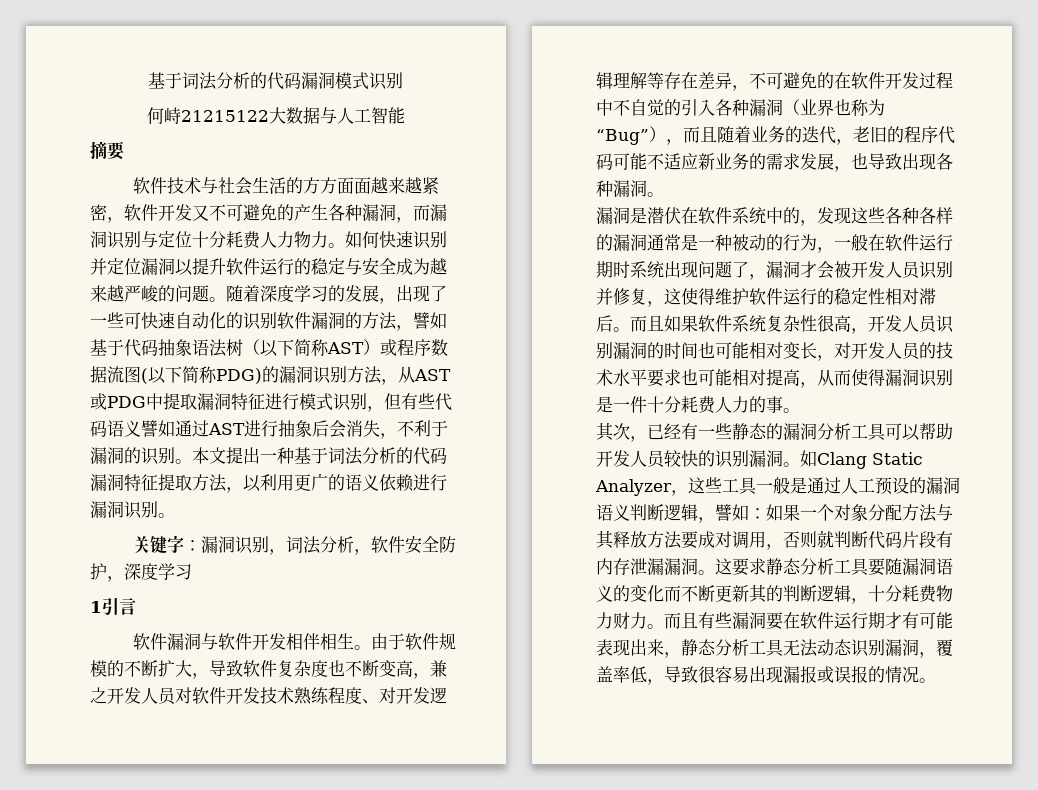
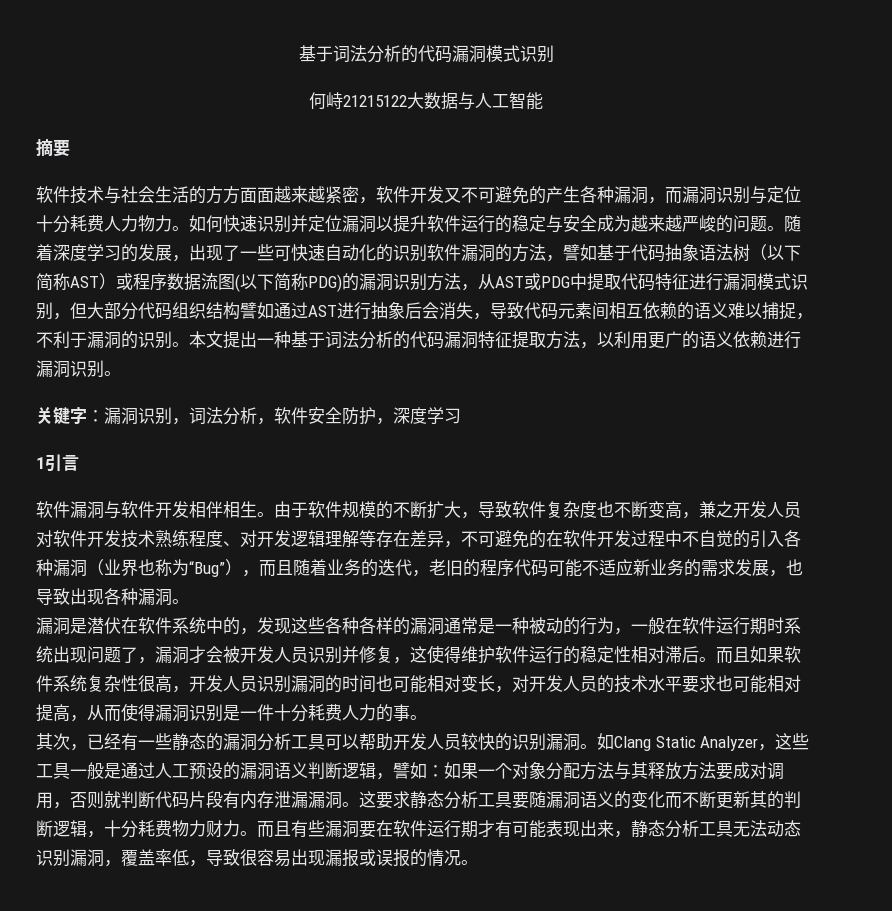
- 随着深度学习的发展，出现了一些可快速自动化的识别软件漏洞的方法，譬如基于代码抽象语法树（以下简称AST）或程序数据流图(以下简称PDG)的漏洞识别方法，从AST或PDG中提取漏洞特征进行模式识别，但有些代码语义譬如通过AST进行抽象后会消失，不利于漏洞的识别。
+ 随着深度学习的发展，出现了一些可快速自动化的识别软件漏洞的方法，譬如基于代码抽象语法树（以下简称AST）或程序数据流图(以下简称PDG)的漏洞识别方法，从AST或PDG中提取代码特征进行漏洞模式识别，但大部分代码组织结构譬如通过AST进行抽象后会消失，导致代码元素间相互依赖的语义难以捕捉，不利于漏洞的识别。

